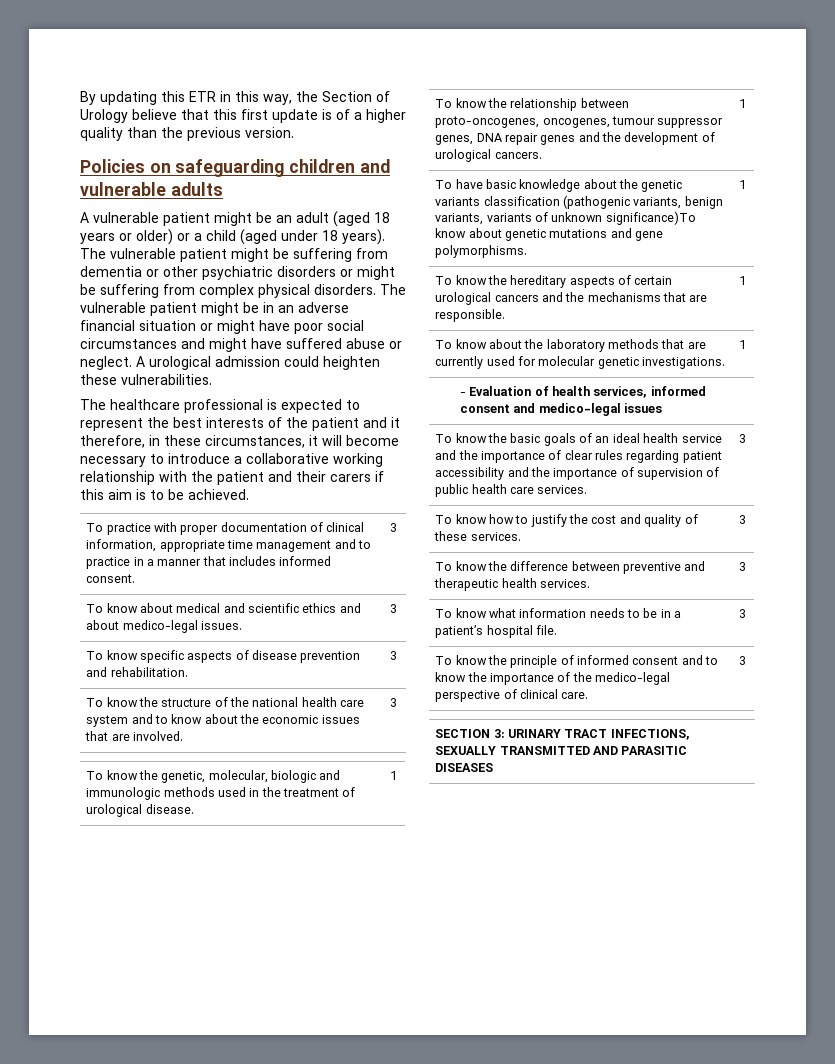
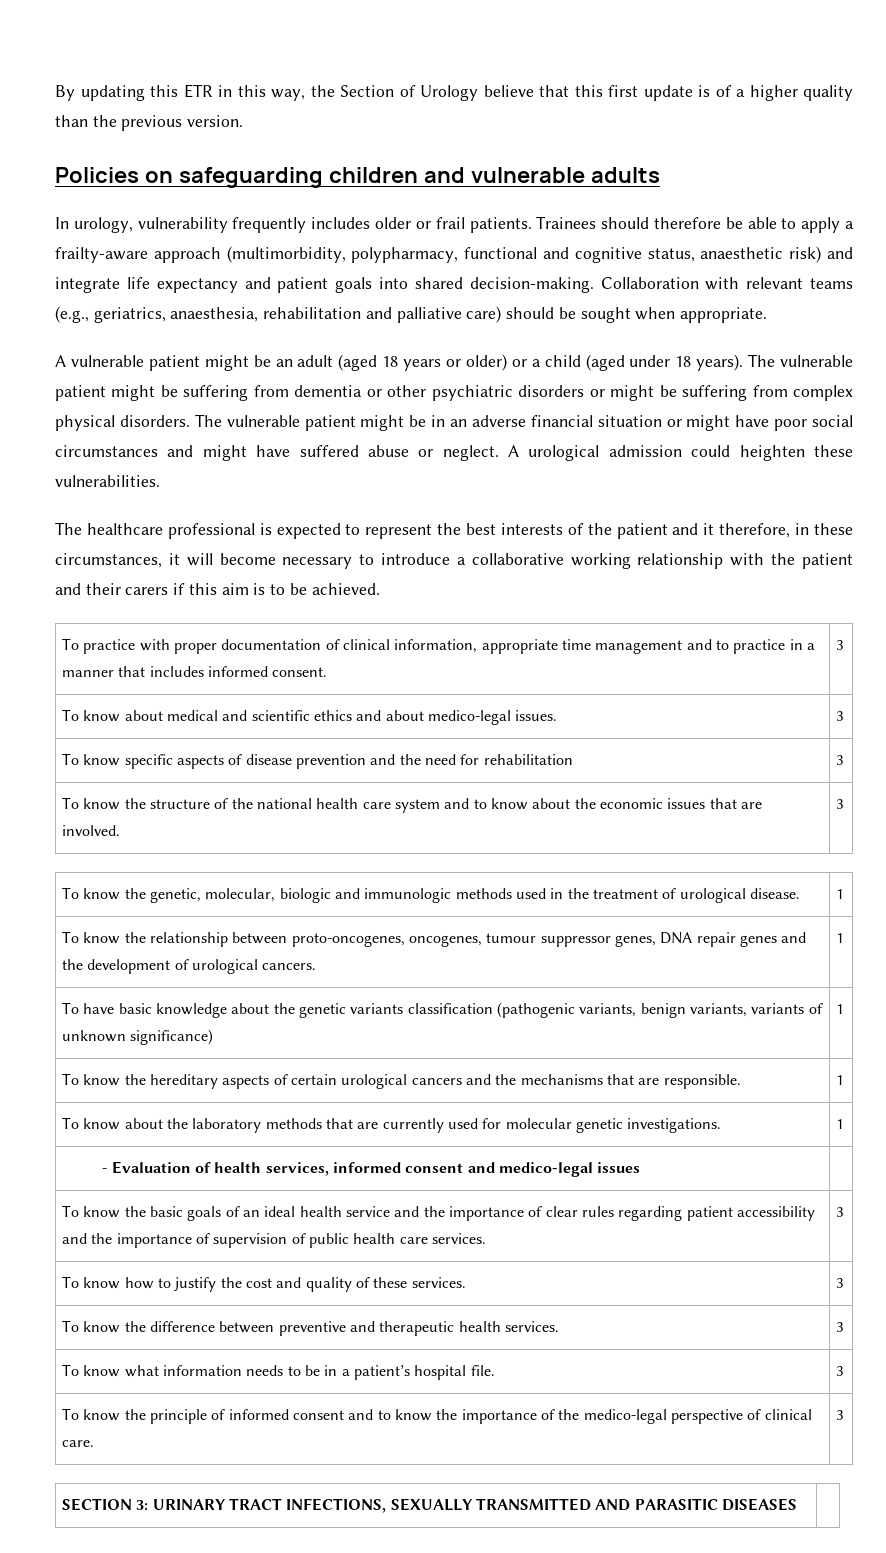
+ In urology, vulnerability frequently includes older or frail patients. Trainees should therefore be able to apply a frailty-aware approach (multimorbidity, polypharmacy, functional and cognitive status, anaesthetic risk) and integrate life expectancy and patient goals into shared decision-making. Collaboration with relevant teams (e.g., geriatrics, anaesthesia, rehabilitation and palliative care) should be sought when appropriate.
- To know specific aspects of disease prevention and rehabilitation. | 3
+ To know specific aspects of disease prevention and the need for rehabilitation | 3
- To have basic knowledge about the genetic variants classification (pathogenic variants, benign variants, variants of unknown significance)To know about genetic mutations and gene polymorphisms. | 1
+ To have basic knowledge about the genetic variants classification (pathogenic variants, benign variants, variants of unknown significance) | 1

